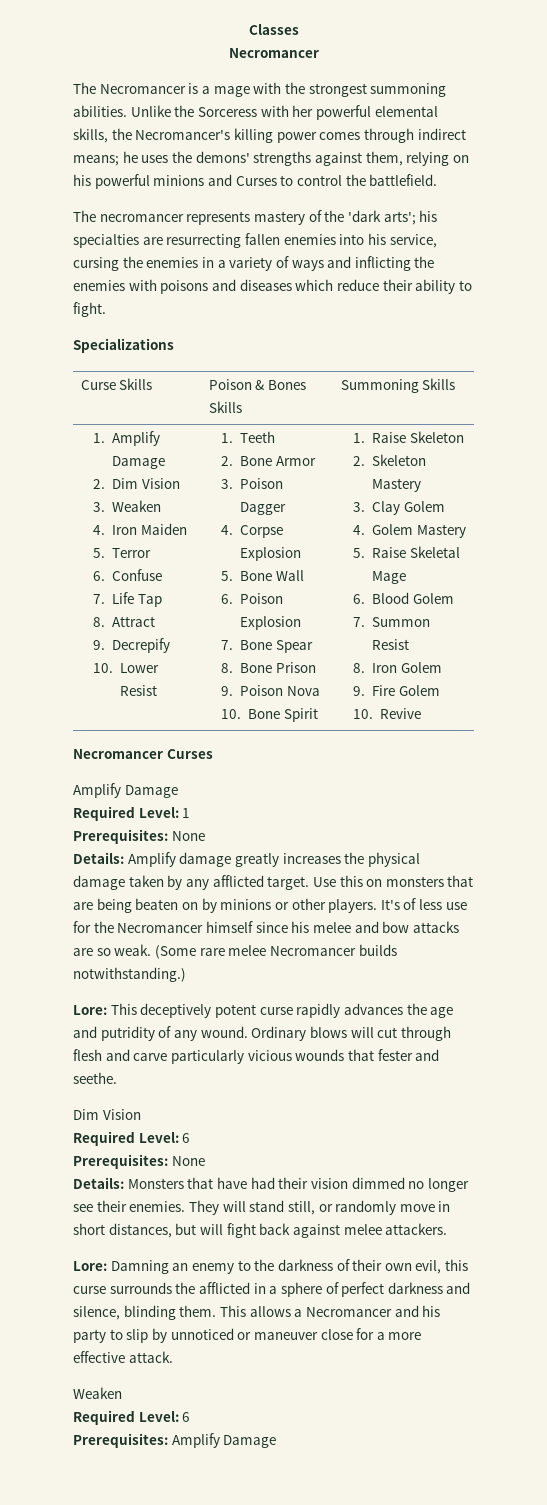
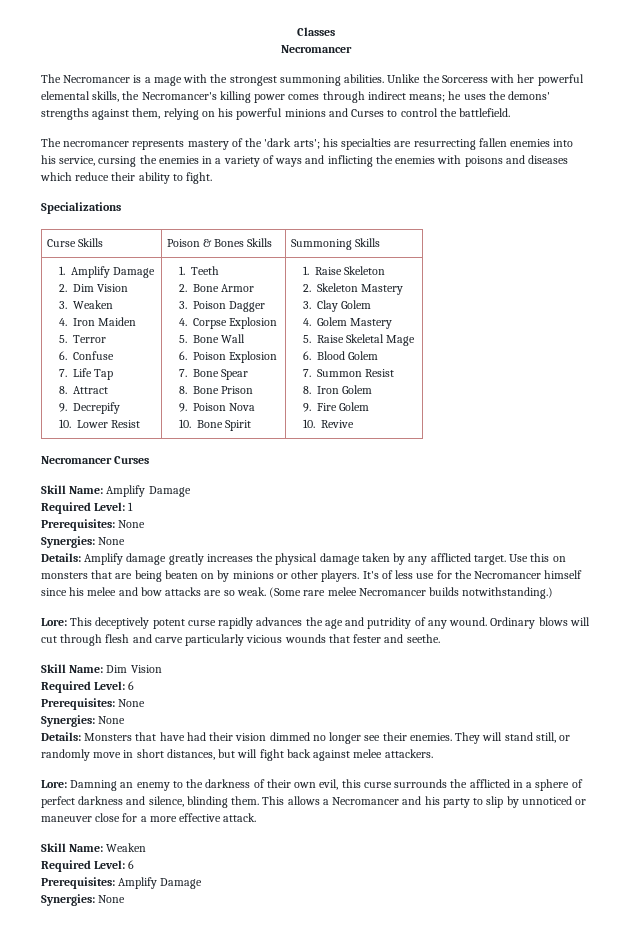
  Necromancer Curses
- Amplify Damage
+ Skill Name: Amplify Damage
  Required Level: 1
  Prerequisites: None
+ Synergies: None
  Ordinary blows will cut through flesh and carve particularly vicious wounds that fester and seethe.
- Dim Vision
+ Skill Name: Dim Vision
  Required Level: 6
  Prerequisites: None
+ Synergies: None
  This allows a Necromancer and his party to slip by unnoticed or maneuver close for a more effective attack.
- Weaken
+ Skill Name: Weaken
  Prerequisites: Amplify Damage
+ Synergies: None

